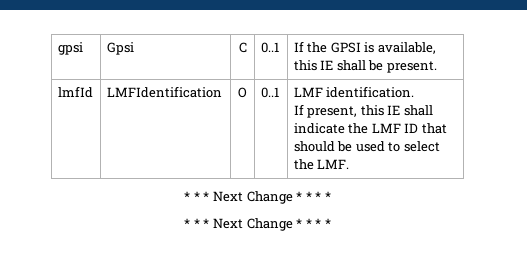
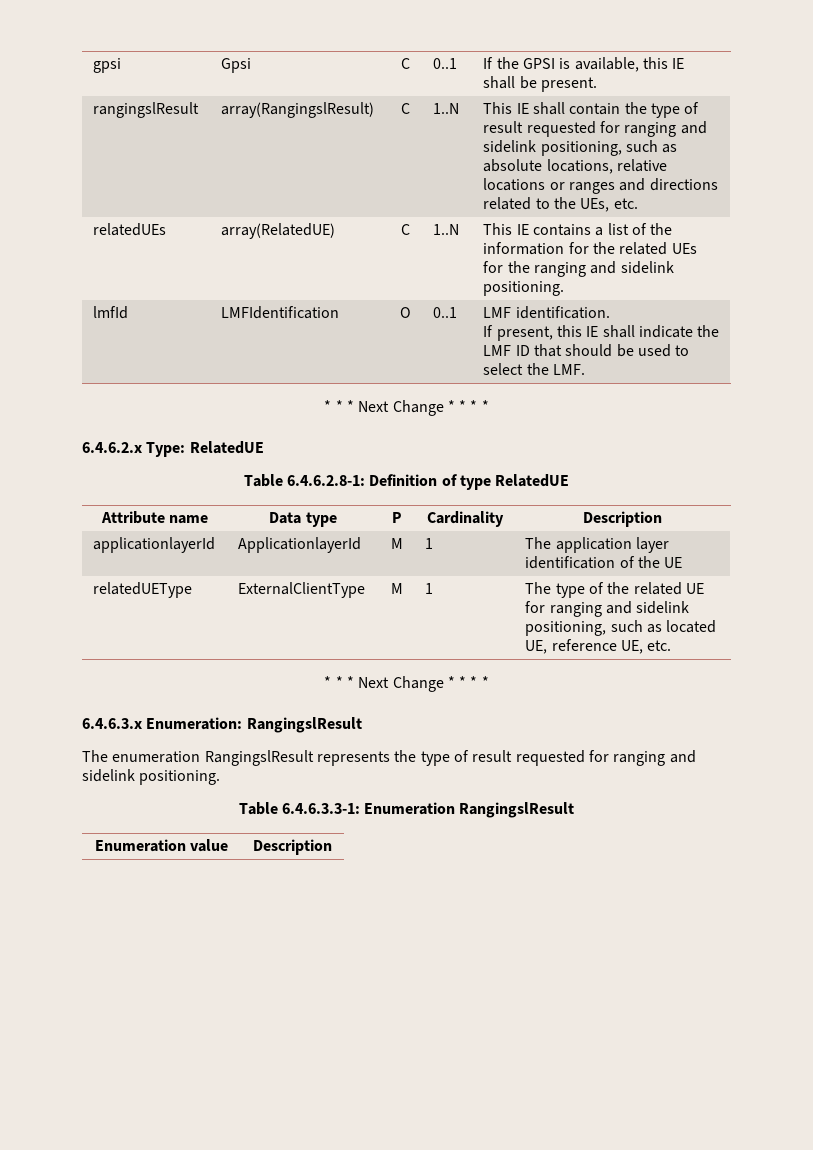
+ rangingslResult | array(RangingslResult) | C | 1..N | This IE shall contain the type of result requested for ranging and sidelink positioning, such as absolute locations, relative locations or ranges and directions related to the UEs, etc.
+ relatedUEs | array(RelatedUE) | C | 1..N | This IE contains a list of the information for the related UEs for the ranging and sidelink positioning.
  lmfId | LMFIdentification | O | 0..1 | LMF identification.
  If present, this IE shall indicate the LMF ID that should be used to select the LMF.
  * * * Next Change * * * *
+ 6.4.6.2.x Type: RelatedUE
+ Table 6.4.6.2.8-1: Definition of type RelatedUE
+ Attribute name | Data type | P | Cardinality | Description
+ applicationlayerId | ApplicationlayerId | M | 1 | The application layer identification of the UE
+ relatedUEType | ExternalClientType | M | 1 | The type of the related UE for ranging and sidelink positioning, such as located UE, reference UE, etc.
  * * * Next Change * * * *
+ 6.4.6.3.x Enumeration: RangingslResult
+ The enumeration RangingslResult represents the type of result requested for ranging and sidelink positioning.
+ Table 6.4.6.3.3-1: Enumeration RangingslResult
+ Enumeration value | Description

